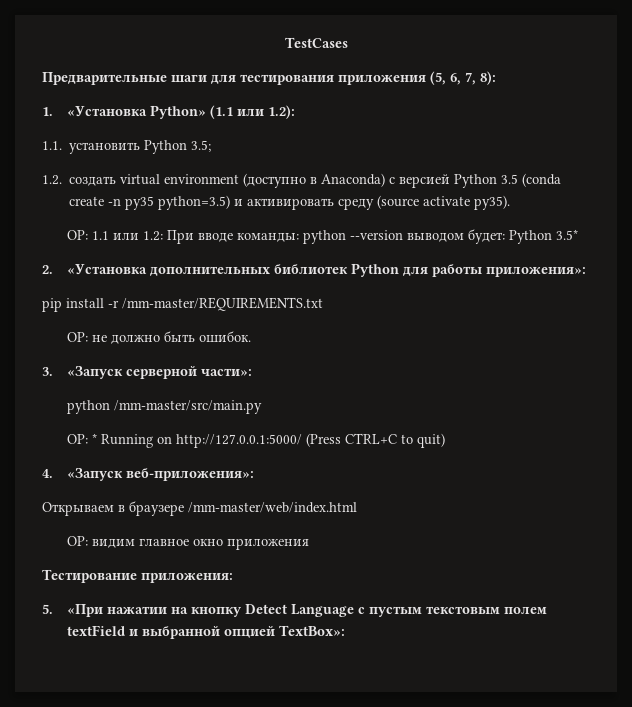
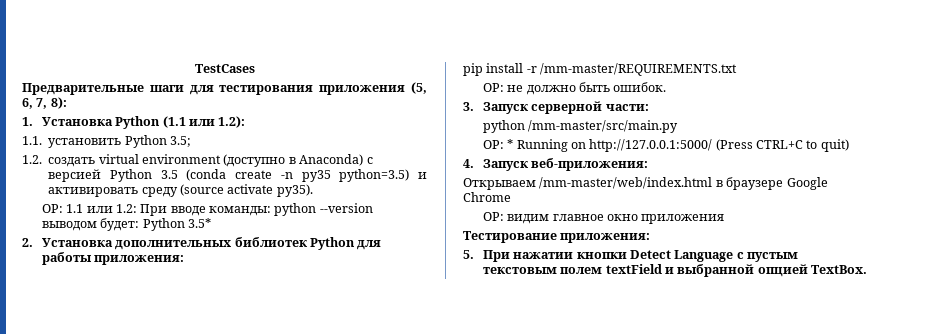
- 1. «Установка Python» (1.1 или 1.2):
+ 1. Установка Python (1.1 или 1.2):
- 2. «Установка дополнительных библиотек Python для работы приложения»:
+ 2. Установка дополнительных библиотек Python для работы приложения:
- 3. «Запуск серверной части»:
+ 3. Запуск серверной части:
- 4. «Запуск веб-приложения»:
+ 4. Запуск веб-приложения:
- Открываем в браузере /mm-master/web/index.html
+ Открываем /mm-master/web/index.html в браузере Google Chrome
- 5. «При нажатии на кнопку Detect Language с пустым текстовым полем textField и выбранной опцией TextBox»:
+ 5. При нажатии кнопки Detect Language с пустым текстовым полем textField и выбранной опцией TextBox.

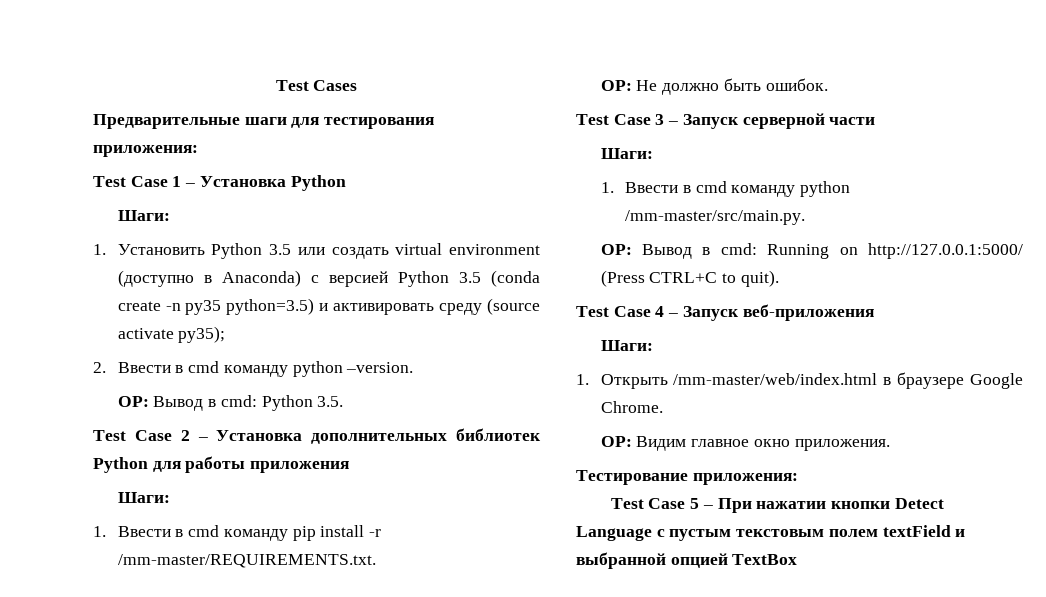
- TestCases
+ Test Cases
- Предварительные шаги для тестирования приложения (5, 6, 7, 8):
- 1. Установка Python (1.1 или 1.2):
- 1.1. установить Python 3.5;
- 1.2. создать virtual environment (доступно в Anaconda) с версией Python 3.5 (conda create -n py35 python=3.5) и активировать среду (source activate py35).
- ОР: 1.1 или 1.2: При вводе команды: python --version выводом будет: Python 3.5*
- 2. Установка дополнительных библиотек Python для работы приложения:
- pip install -r /mm-master/REQUIREMENTS.txt
- ОР: не должно быть ошибок.
+ Предварительные шаги для тестирования приложения:
+ Test Case 1 – Установка Python
+ Шаги:
+ 1. Установить Python 3.5 или создать virtual environment (доступно в Anaconda) с версией Python 3.5 (conda create -n py35 python=3.5) и активировать среду (source activate py35);
+ 2. Ввести в cmd команду python –version.
+ ОР: Вывод в cmd: Python 3.5.
+ Test Case 2 – Установка дополнительных библиотек Python для работы приложения
+ Шаги:
+ 1. Ввести в cmd команду pip install -r /mm-master/REQUIREMENTS.txt.
+ ОР: Не должно быть ошибок.
- 3. Запуск серверной части:
- python /mm-master/src/main.py
- ОР: * Running on http://127.0.0.1:5000/ (Press CTRL+C to quit)
- 4. Запуск веб-приложения:
- Открываем /mm-master/web/index.html в браузере Google Chrome
- ОР: видим главное окно приложения
+ Test Case 3 – Запуск серверной части
+ Шаги:
+ 1. Ввести в cmd команду python /mm-master/src/main.py.
+ ОР: Вывод в cmd: Running on http://127.0.0.1:5000/ (Press CTRL+C to quit).
+ Test Case 4 – Запуск веб-приложения
+ Шаги:
+ 1. Открыть /mm-master/web/index.html в браузере Google Chrome.
+ ОР: Видим главное окно приложения.
- 5. При нажатии кнопки Detect Language с пустым текстовым полем textField и выбранной опцией TextBox.
+ Test Case 5 – При нажатии кнопки Detect Language с пустым текстовым полем textField и выбранной опцией TextBox

